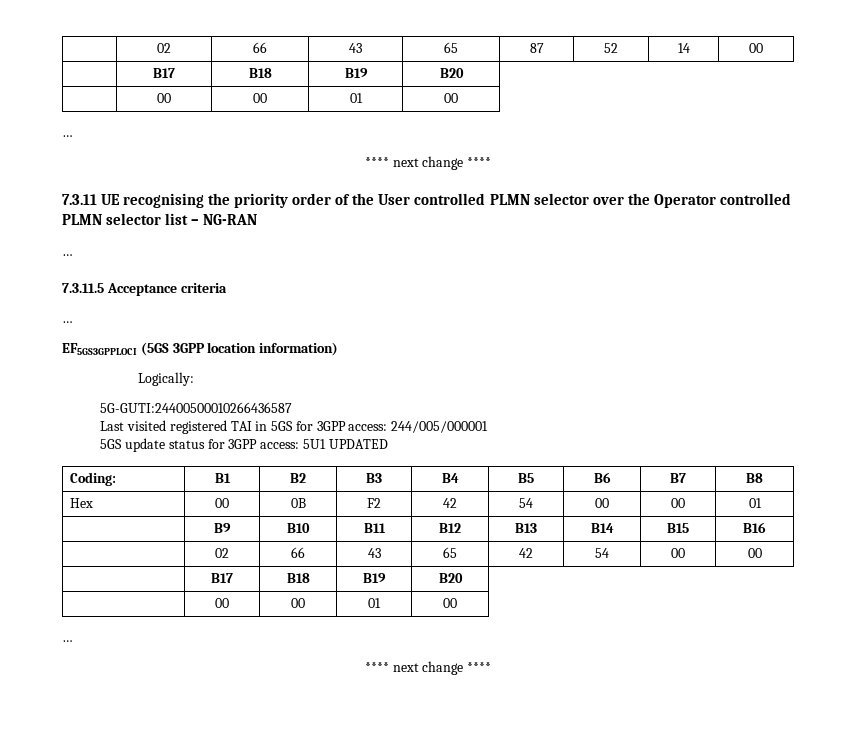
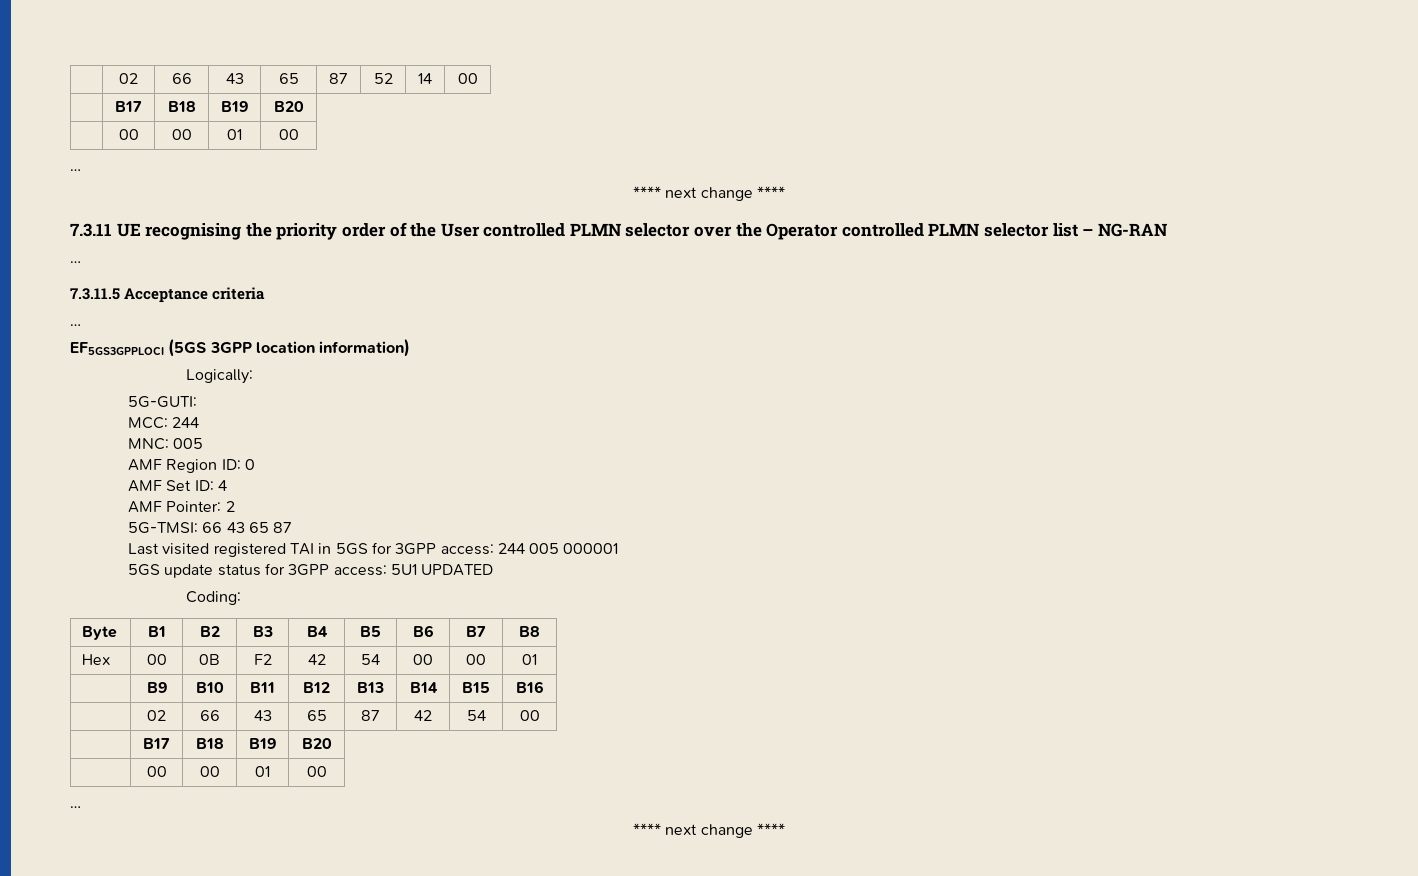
- 5G-GUTI:24400500010266436587
+ 5G-GUTI:
+ MCC: 244
+ MNC: 005
+ AMF Region ID: 0
+ AMF Set ID: 4
+ AMF Pointer: 2
+ 5G-TMSI: 66 43 65 87
- Last visited registered TAI in 5GS for 3GPP access: 244/005/000001
+ Last visited registered TAI in 5GS for 3GPP access: 244 005 000001
- Coding: | B1 | B2 | B3 | B4 | B5 | B6 | B7 | B8
+ Coding:
+ Byte | B1 | B2 | B3 | B4 | B5 | B6 | B7 | B8
- | 02 | 66 | 43 | 65 | 42 | 54 | 00 | 00
+ | 02 | 66 | 43 | 65 | 87 | 42 | 54 | 00

